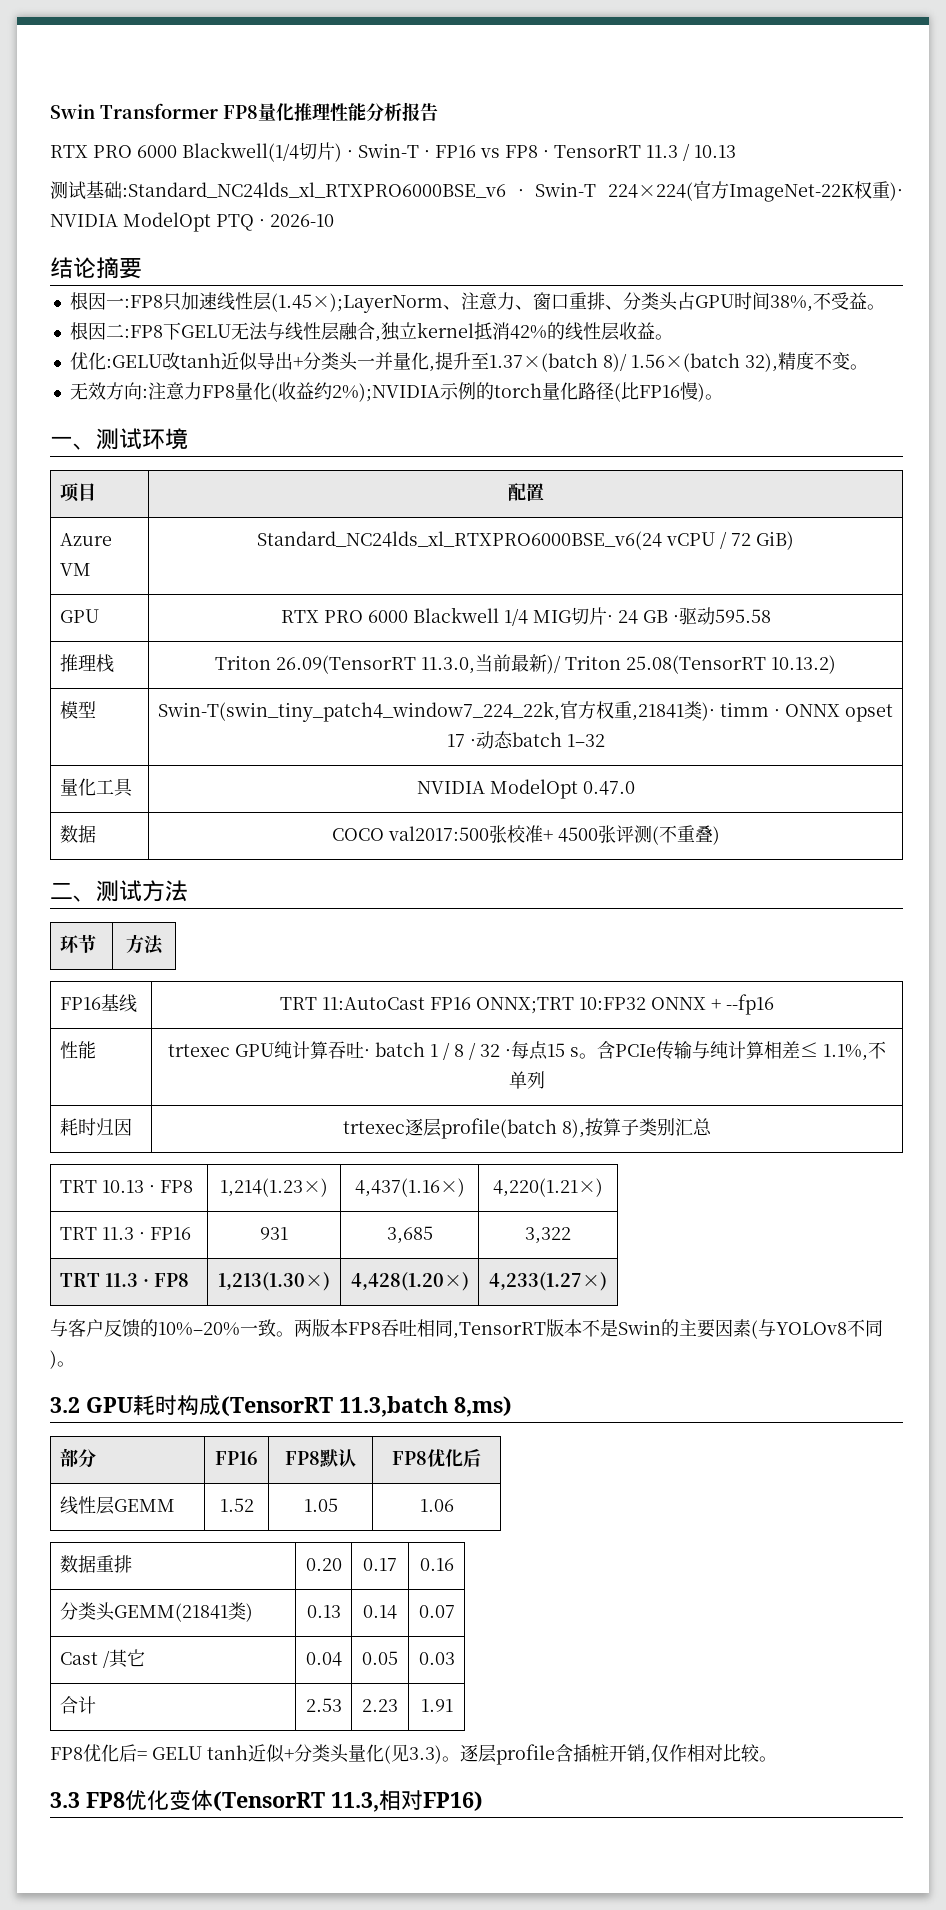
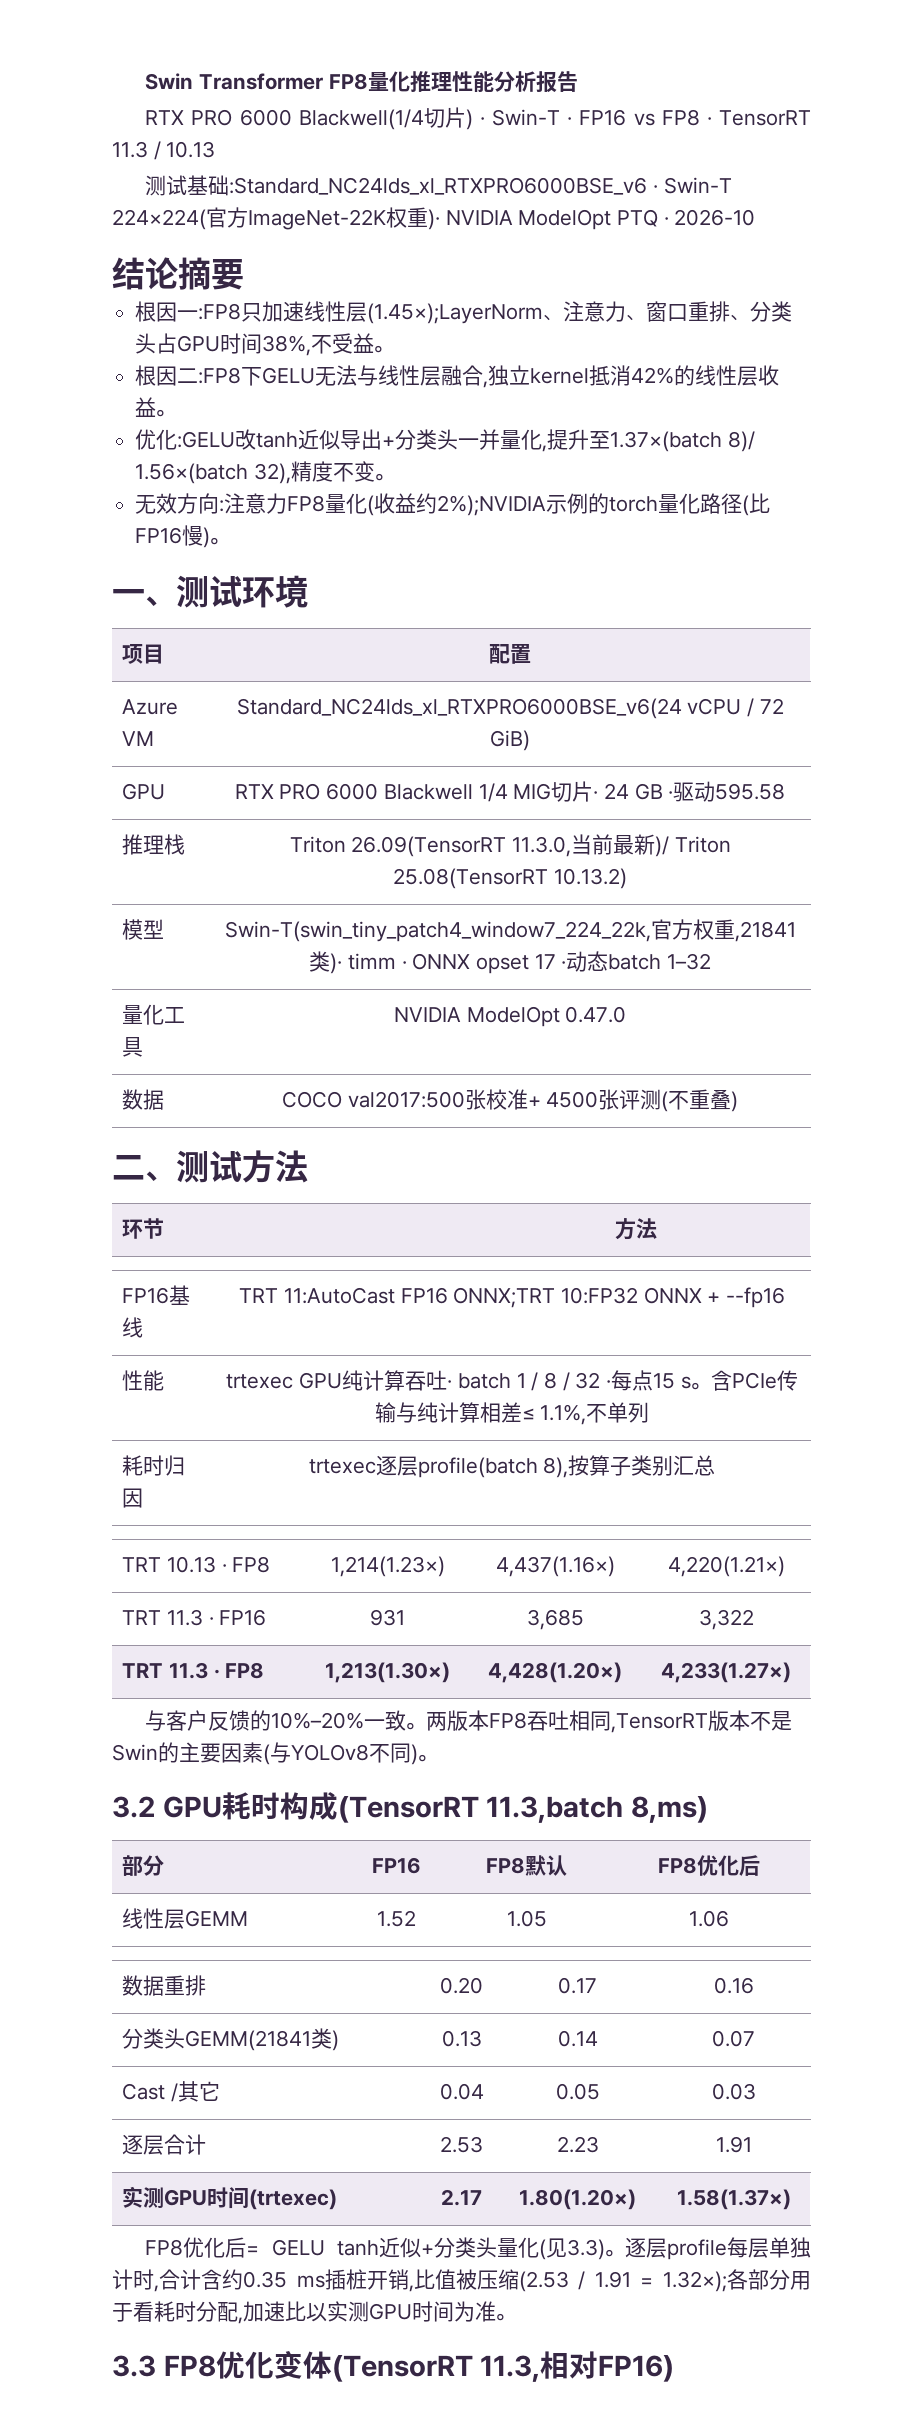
- 合计 | 2.53 | 2.23 | 1.91
+ 逐层合计 | 2.53 | 2.23 | 1.91
+ 实测GPU时间(trtexec) | 2.17 | 1.80(1.20×) | 1.58(1.37×)
- 逐层profile含插桩开销,仅作相对比较。
+ 逐层profile每层单独计时,合计含约0.35 ms插桩开销,比值被压缩(2.53 / 1.91 = 1.32×);各部分用于看耗时分配,加速比以实测GPU时间为准。

